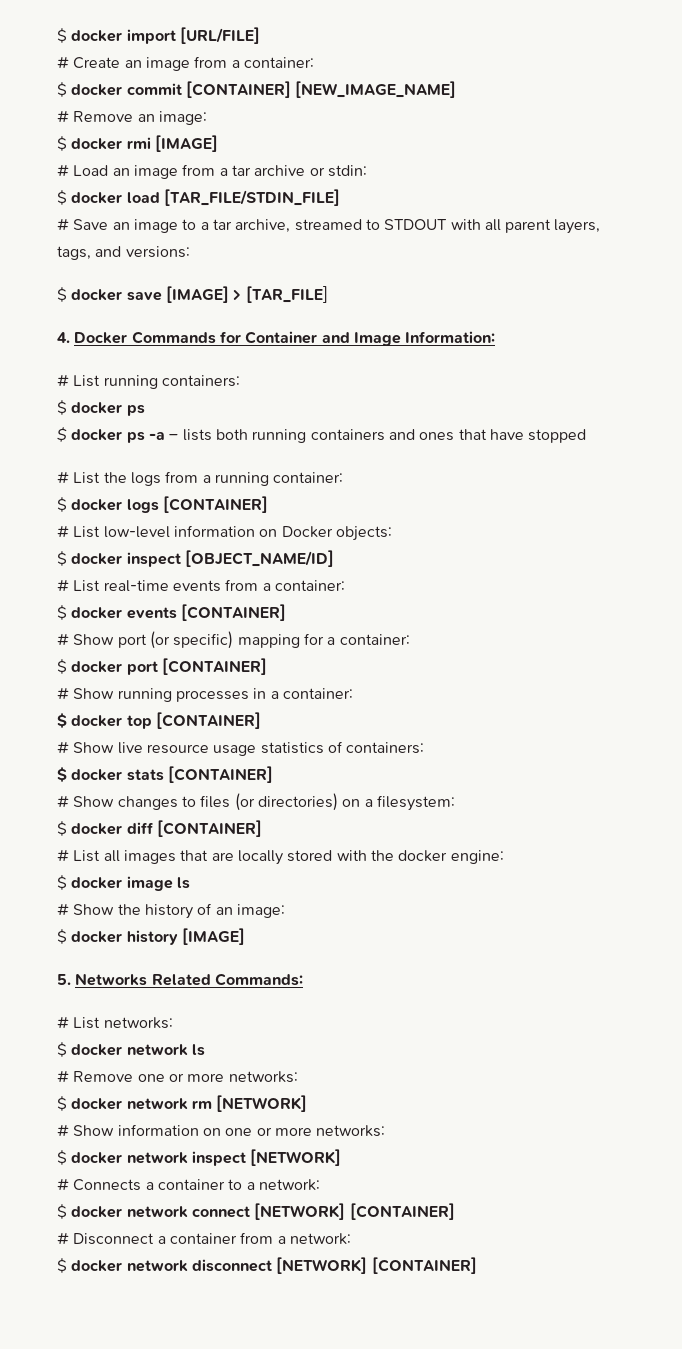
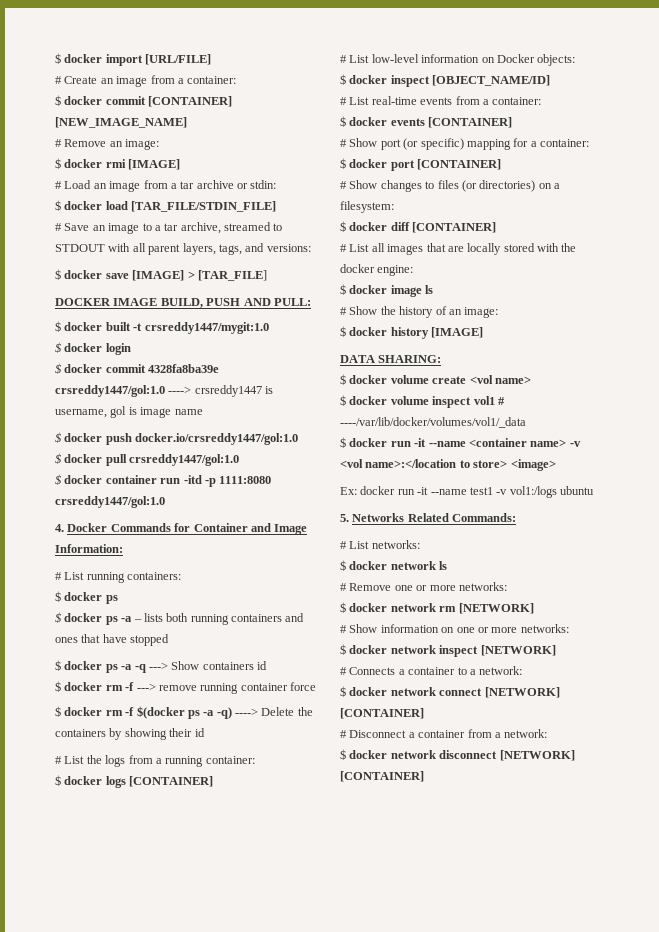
+ DOCKER IMAGE BUILD, PUSH AND PULL:
+ $ docker built -t crsreddy1447/mygit:1.0
+ $ docker login
+ $ docker commit 4328fa8ba39e crsreddy1447/gol:1.0 ----> crsreddy1447 is username, gol is image name
+ $ docker push docker.io/crsreddy1447/gol:1.0
+ $ docker pull crsreddy1447/gol:1.0
+ $ docker container run -itd -p 1111:8080 crsreddy1447/gol:1.0
+ $ docker ps -a -q ---> Show containers id
+ $ docker rm -f ---> remove running container force
+ $ docker rm -f $(docker ps -a -q) ----> Delete the containers by showing their id
- # Show running processes in a container:
- $ docker top [CONTAINER]
- # Show live resource usage statistics of containers:
- $ docker stats [CONTAINER]
+ DATA SHARING:
+ $ docker volume create <vol name>
+ $ docker volume inspect vol1 # ----/var/lib/docker/volumes/vol1/_data
+ $ docker run -it --name <container name> -v <vol name>:</location to store> <image>
+ Ex: docker run -it --name test1 -v vol1:/logs ubuntu

